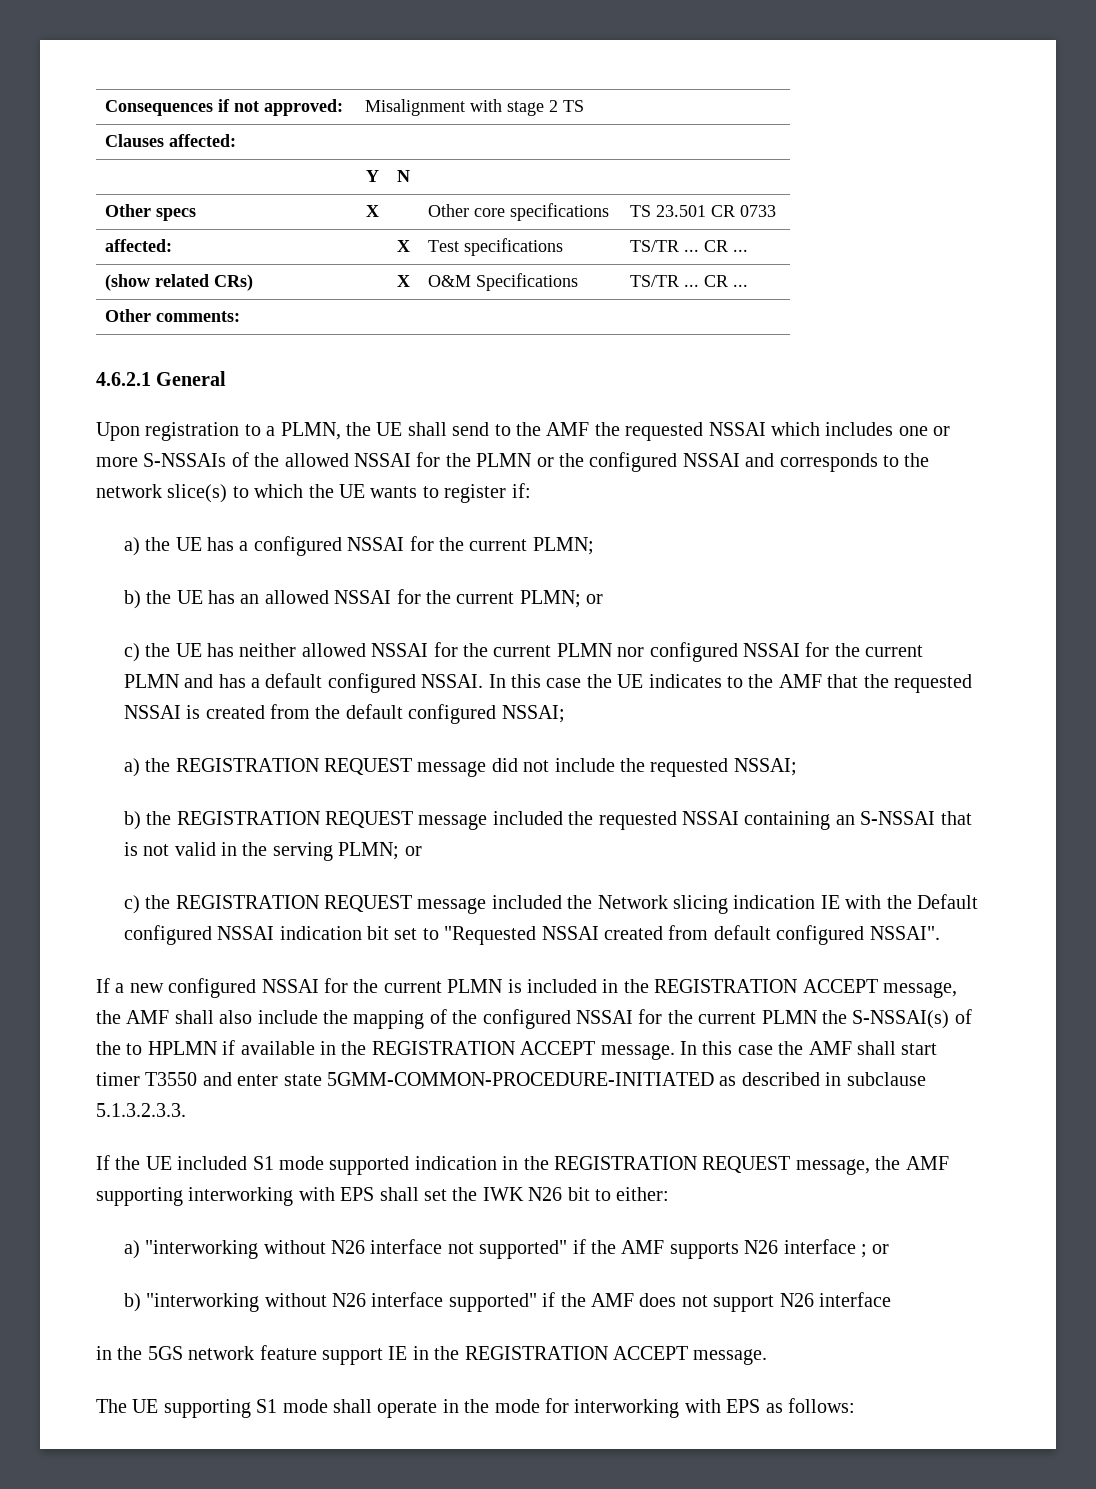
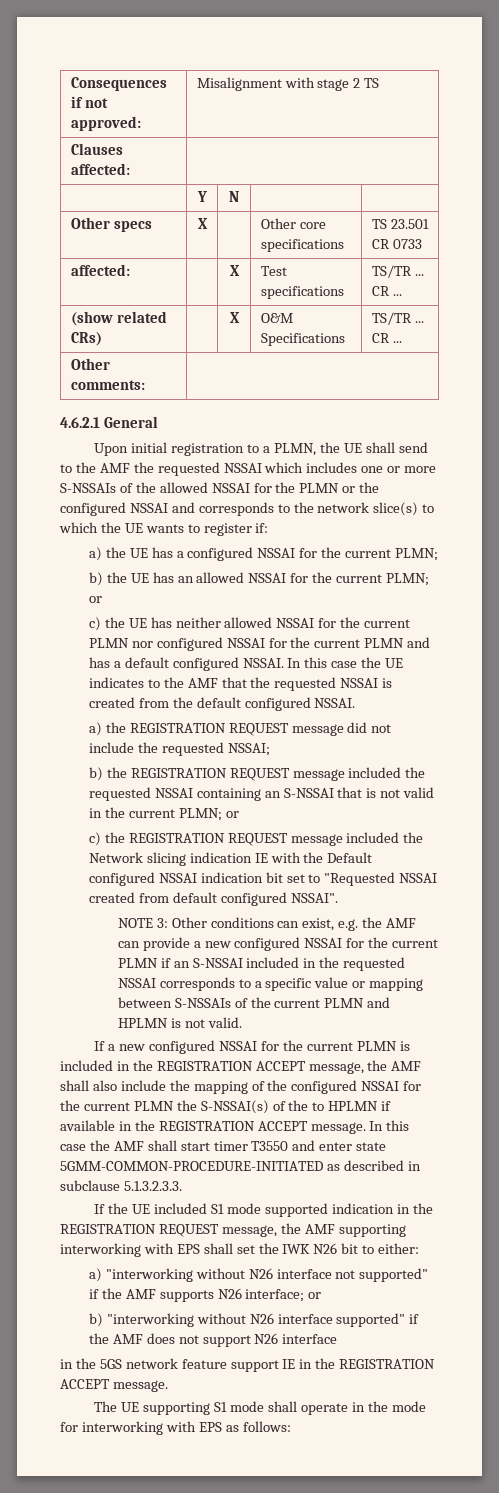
- Upon registration to a PLMN, the UE shall send to the AMF the requested NSSAI which includes one or more S-NSSAIs of the allowed NSSAI for the PLMN or the configured NSSAI and corresponds to the network slice(s) to which the UE wants to register if:
+ Upon initial registration to a PLMN, the UE shall send to the AMF the requested NSSAI which includes one or more S-NSSAIs of the allowed NSSAI for the PLMN or the configured NSSAI and corresponds to the network slice(s) to which the UE wants to register if:
- In this case the UE indicates to the AMF that the requested NSSAI is created from the default configured NSSAI;
+ In this case the UE indicates to the AMF that the requested NSSAI is created from the default configured NSSAI.
- b) the REGISTRATION REQUEST message included the requested NSSAI containing an S-NSSAI that is not valid in the serving PLMN; or
+ b) the REGISTRATION REQUEST message included the requested NSSAI containing an S-NSSAI that is not valid in the current PLMN; or
+ NOTE 3: Other conditions can exist, e.g. the AMF can provide a new configured NSSAI for the current PLMN if an S-NSSAI included in the requested NSSAI corresponds to a specific value or mapping between S-NSSAIs of the current PLMN and HPLMN is not valid.
- a) "interworking without N26 interface not supported" if the AMF supports N26 interface ; or
+ a) "interworking without N26 interface not supported" if the AMF supports N26 interface; or

